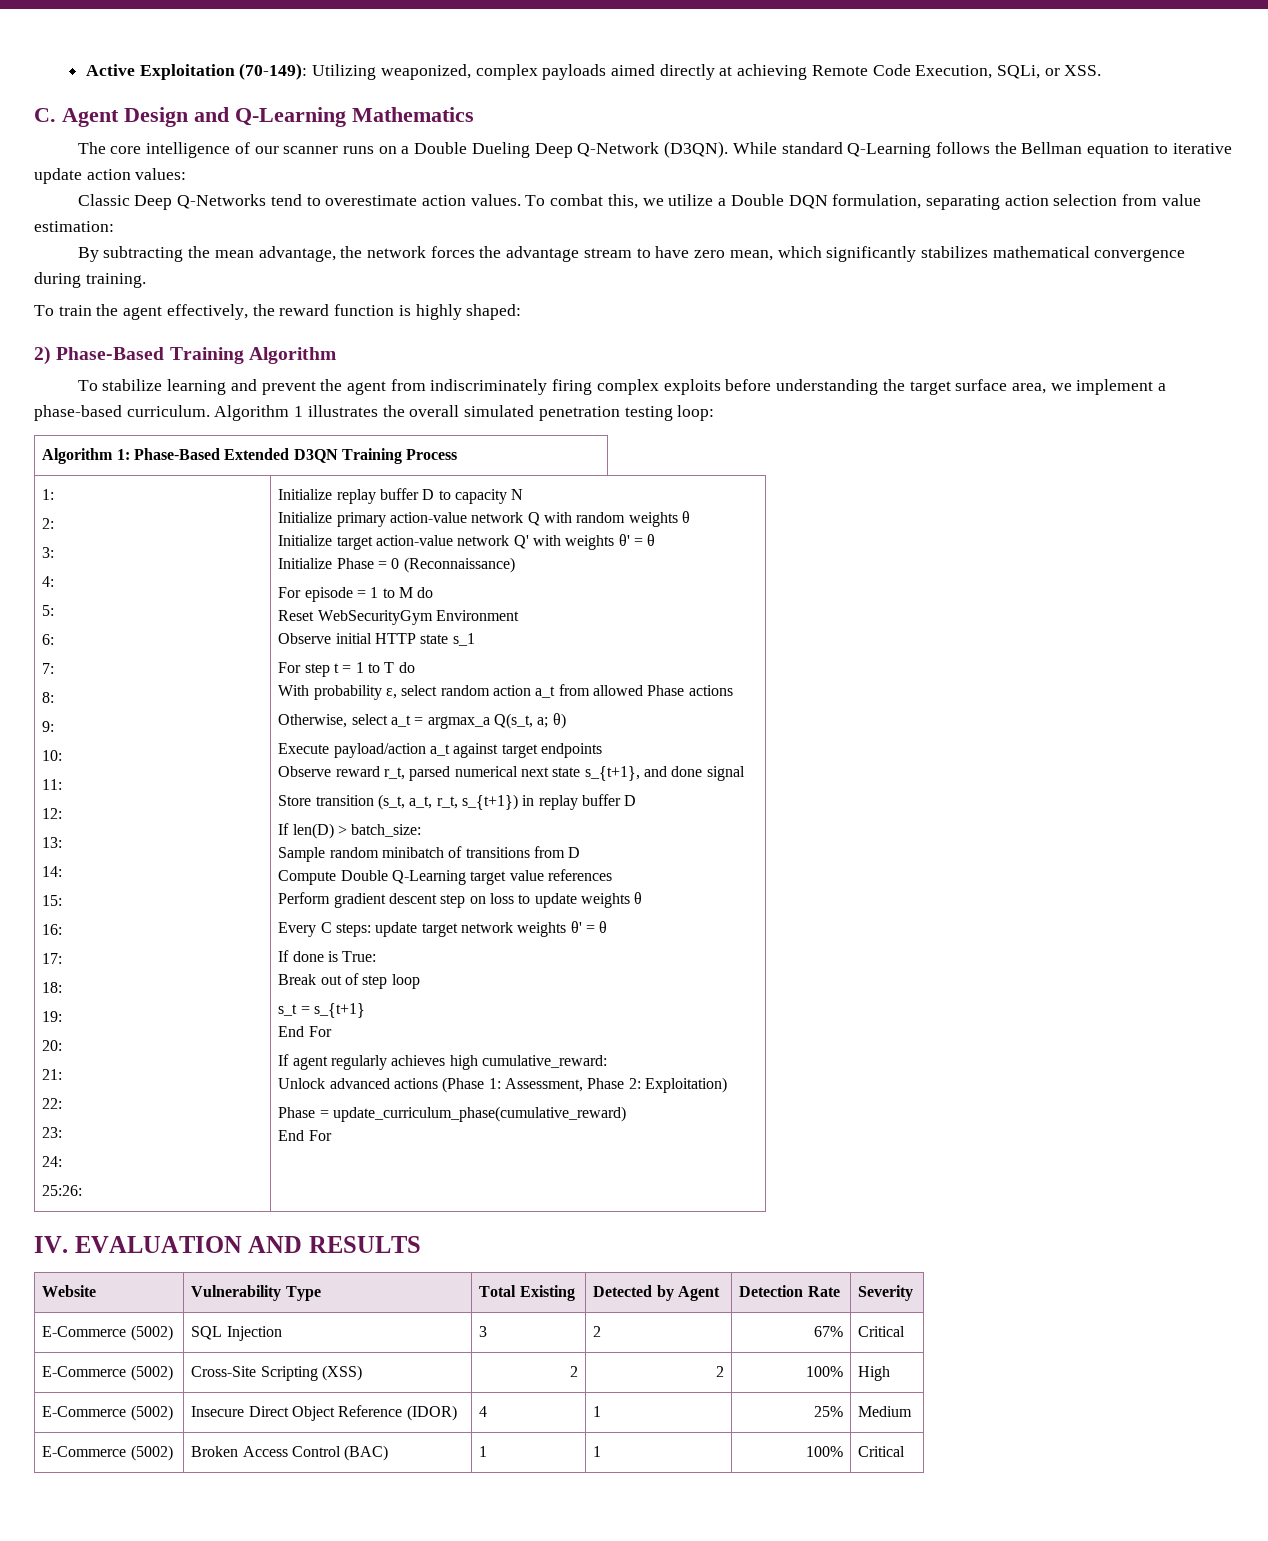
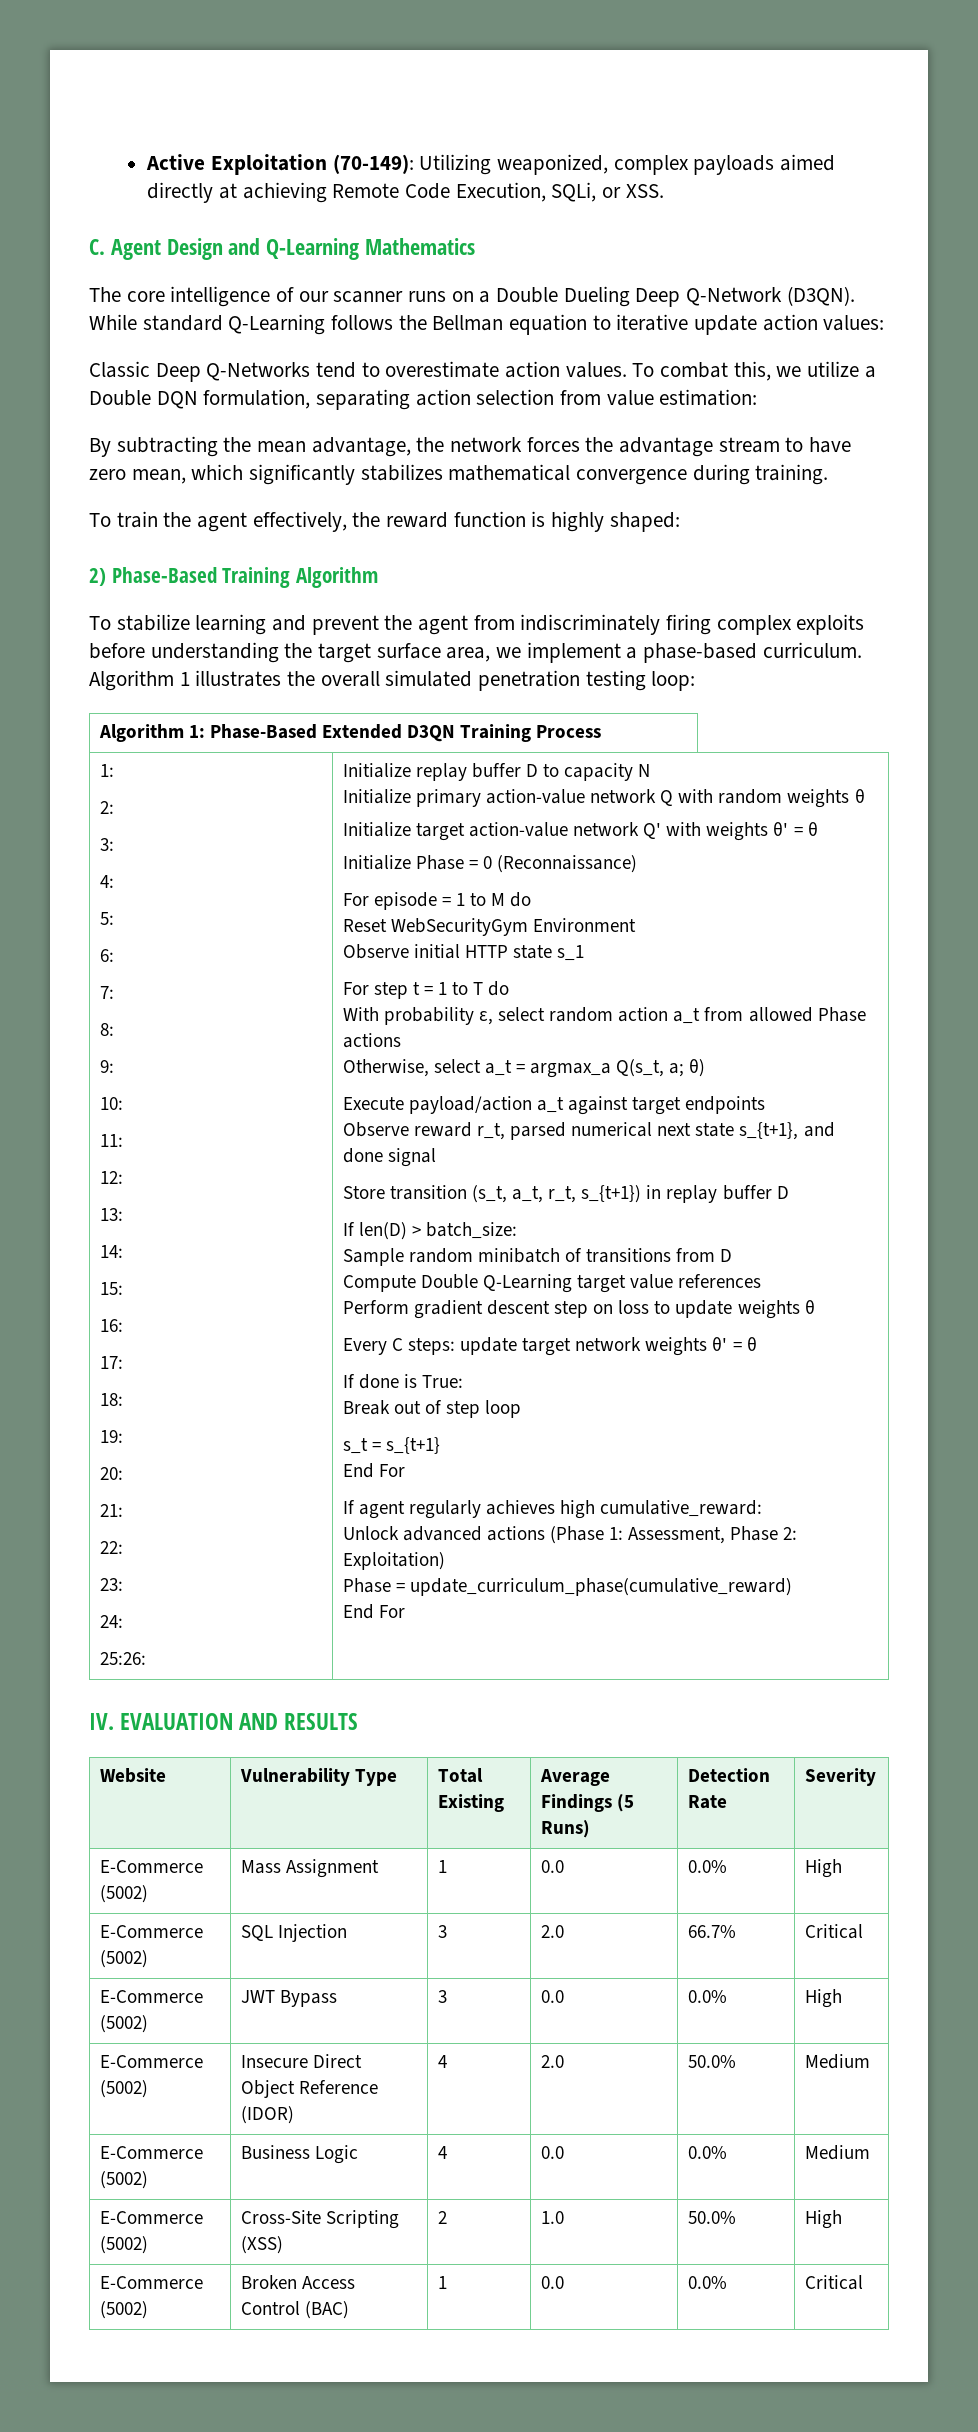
- Website | Vulnerability Type | Total Existing | Detected by Agent | Detection Rate | Severity
+ Website | Vulnerability Type | Total Existing | Average Findings (5 Runs) | Detection Rate | Severity
+ E-Commerce (5002) | Mass Assignment | 1 | 0.0 | 0.0% | High
- E-Commerce (5002) | SQL Injection | 3 | 2 | 67% | Critical
+ E-Commerce (5002) | SQL Injection | 3 | 2.0 | 66.7% | Critical
- E-Commerce (5002) | Cross-Site Scripting (XSS) | 2 | 2 | 100% | High
+ E-Commerce (5002) | JWT Bypass | 3 | 0.0 | 0.0% | High
- E-Commerce (5002) | Insecure Direct Object Reference (IDOR) | 4 | 1 | 25% | Medium
+ E-Commerce (5002) | Insecure Direct Object Reference (IDOR) | 4 | 2.0 | 50.0% | Medium
+ E-Commerce (5002) | Business Logic | 4 | 0.0 | 0.0% | Medium
+ E-Commerce (5002) | Cross-Site Scripting (XSS) | 2 | 1.0 | 50.0% | High
- E-Commerce (5002) | Broken Access Control (BAC) | 1 | 1 | 100% | Critical
+ E-Commerce (5002) | Broken Access Control (BAC) | 1 | 0.0 | 0.0% | Critical

